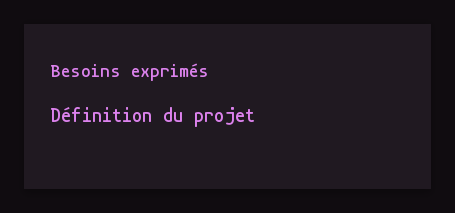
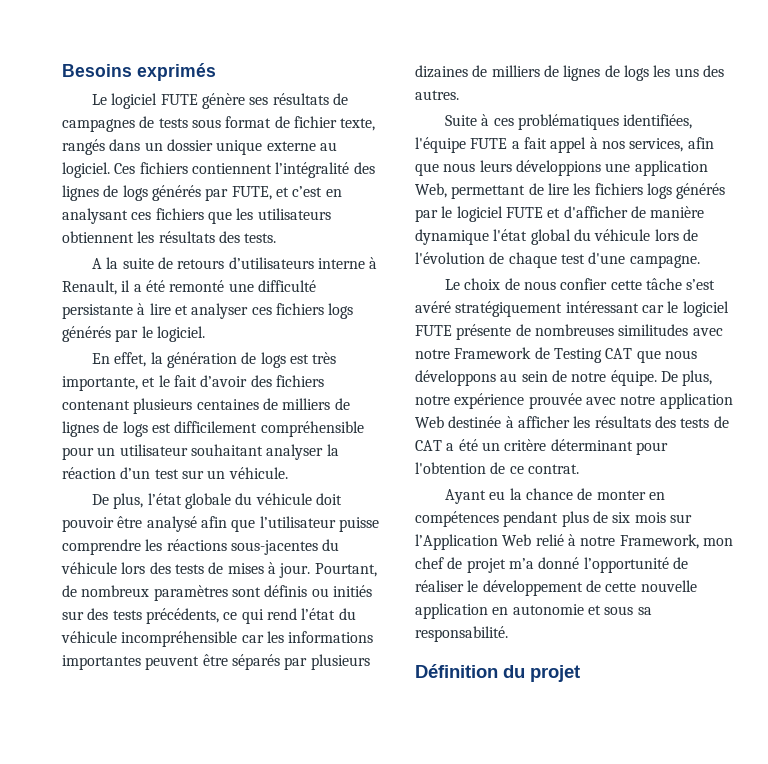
+ Le logiciel FUTE génère ses résultats de campagnes de tests sous format de fichier texte, rangés dans un dossier unique externe au logiciel. Ces fichiers contiennent l’intégralité des lignes de logs générés par FUTE, et c’est en analysant ces fichiers que les utilisateurs obtiennent les résultats des tests.
+ A la suite de retours d’utilisateurs interne à Renault, il a été remonté une difficulté persistante à lire et analyser ces fichiers logs générés par le logiciel.
+ En effet, la génération de logs est très importante, et le fait d’avoir des fichiers contenant plusieurs centaines de milliers de lignes de logs est difficilement compréhensible pour un utilisateur souhaitant analyser la réaction d’un test sur un véhicule.
+ De plus, l’état globale du véhicule doit pouvoir être analysé afin que l’utilisateur puisse comprendre les réactions sous-jacentes du véhicule lors des tests de mises à jour. Pourtant, de nombreux paramètres sont définis ou initiés sur des tests précédents, ce qui rend l’état du véhicule incompréhensible car les informations importantes peuvent être séparés par plusieurs dizaines de milliers de lignes de logs les uns des autres.
+ Suite à ces problématiques identifiées, l'équipe FUTE a fait appel à nos services, afin que nous leurs développions une application Web, permettant de lire les fichiers logs générés par le logiciel FUTE et d'afficher de manière dynamique l'état global du véhicule lors de l'évolution de chaque test d'une campagne.
+ Le choix de nous confier cette tâche s’est avéré stratégiquement intéressant car le logiciel FUTE présente de nombreuses similitudes avec notre Framework de Testing CAT que nous développons au sein de notre équipe. De plus, notre expérience prouvée avec notre application Web destinée à afficher les résultats des tests de CAT a été un critère déterminant pour l'obtention de ce contrat.
+ Ayant eu la chance de monter en compétences pendant plus de six mois sur l’Application Web relié à notre Framework, mon chef de projet m’a donné l’opportunité de réaliser le développement de cette nouvelle application en autonomie et sous sa responsabilité.

